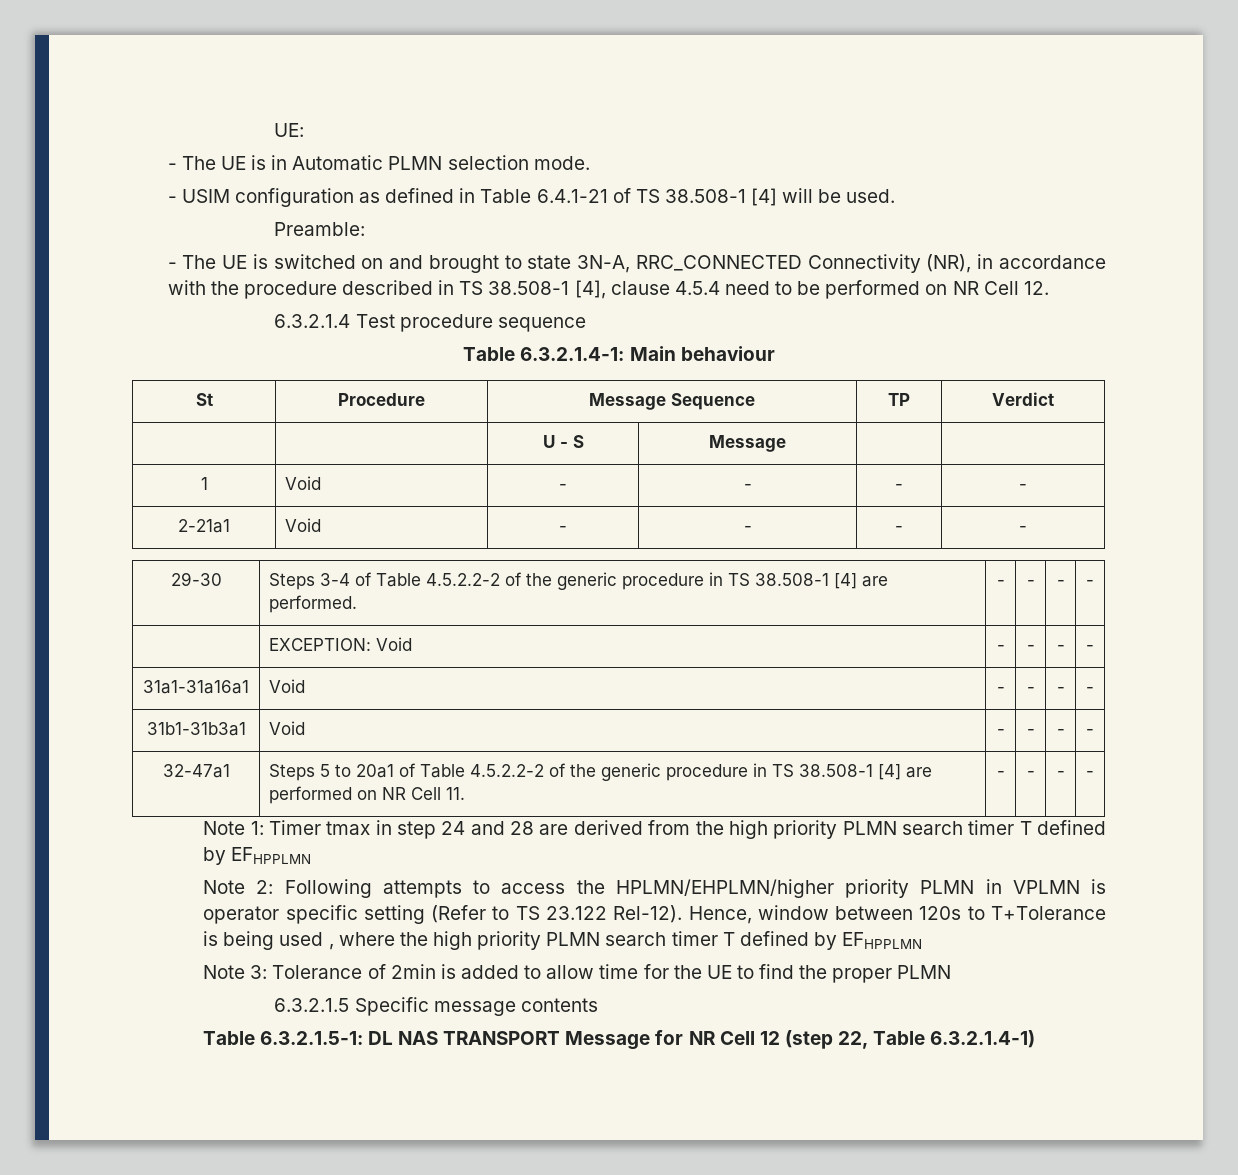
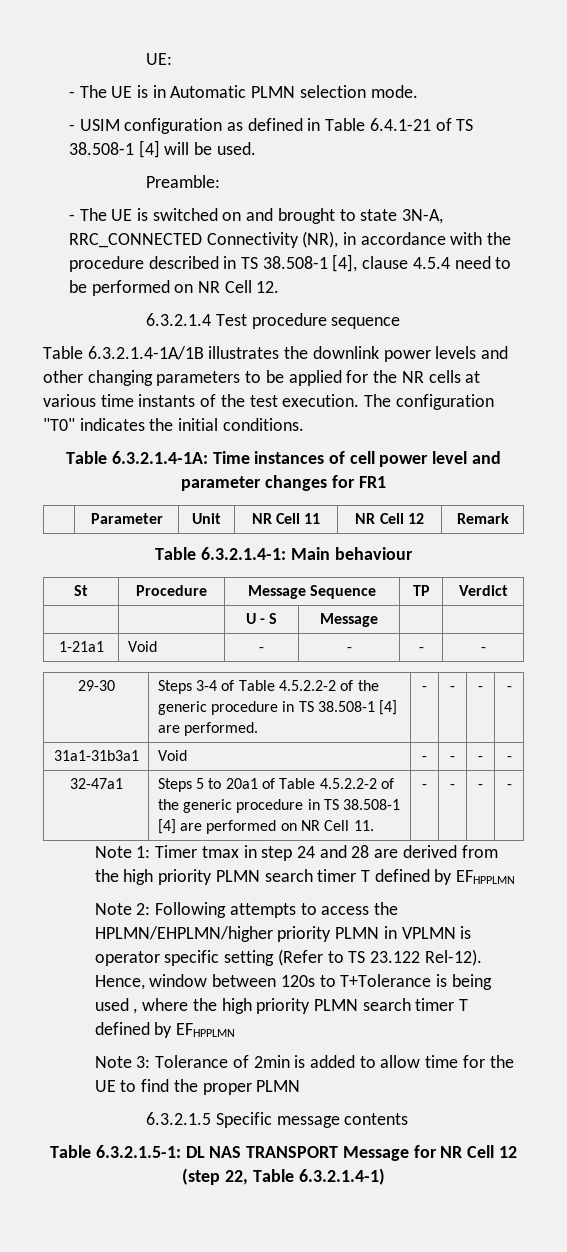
+ Table 6.3.2.1.4-1A/1B illustrates the downlink power levels and other changing parameters to be applied for the NR cells at various time instants of the test execution. The configuration "T0" indicates the initial conditions.
+ Table 6.3.2.1.4-1A: Time instances of cell power level and parameter changes for FR1
+ | Parameter | Unit | NR Cell 11 | NR Cell 12 | Remark
- 1 | Void | - | - | - | -
- 2-21a1 | Void | - | - | - | -
+ 1-21a1 | Void | - | - | - | -
- | EXCEPTION: Void | - | - | - | -
- 31a1-31a16a1 | Void | - | - | - | -
- 31b1-31b3a1 | Void | - | - | - | -
+ 31a1-31b3a1 | Void | - | - | - | -

